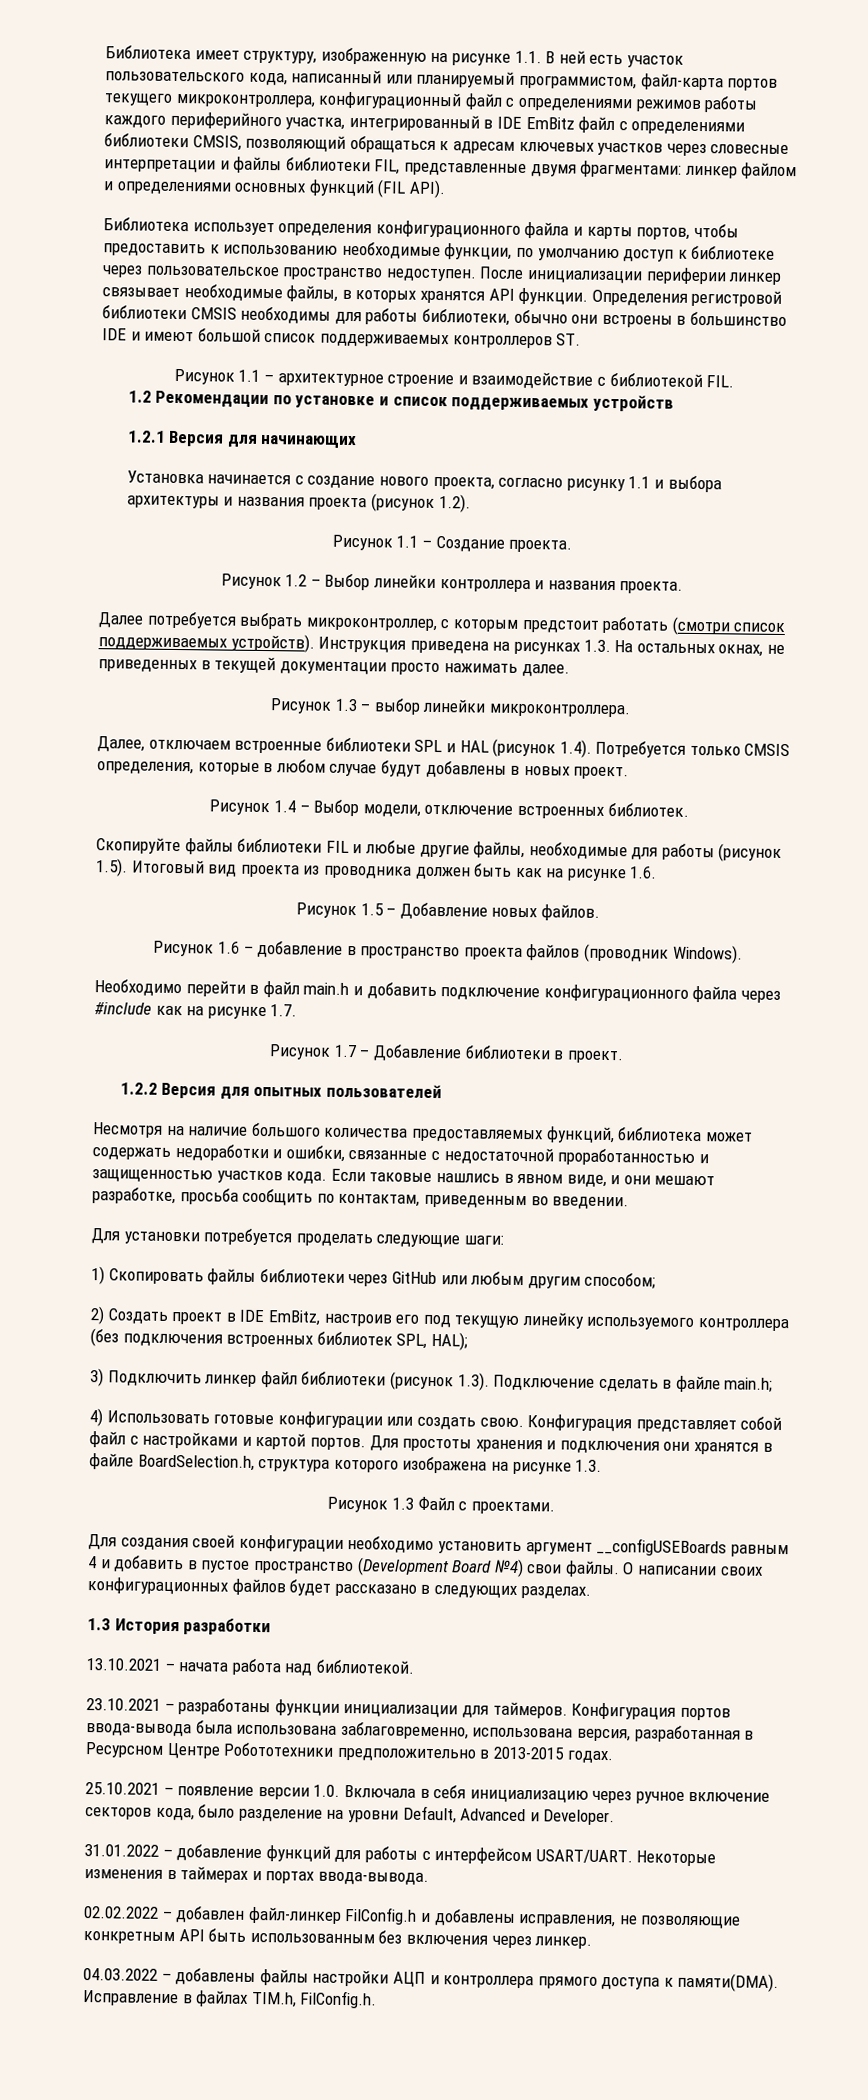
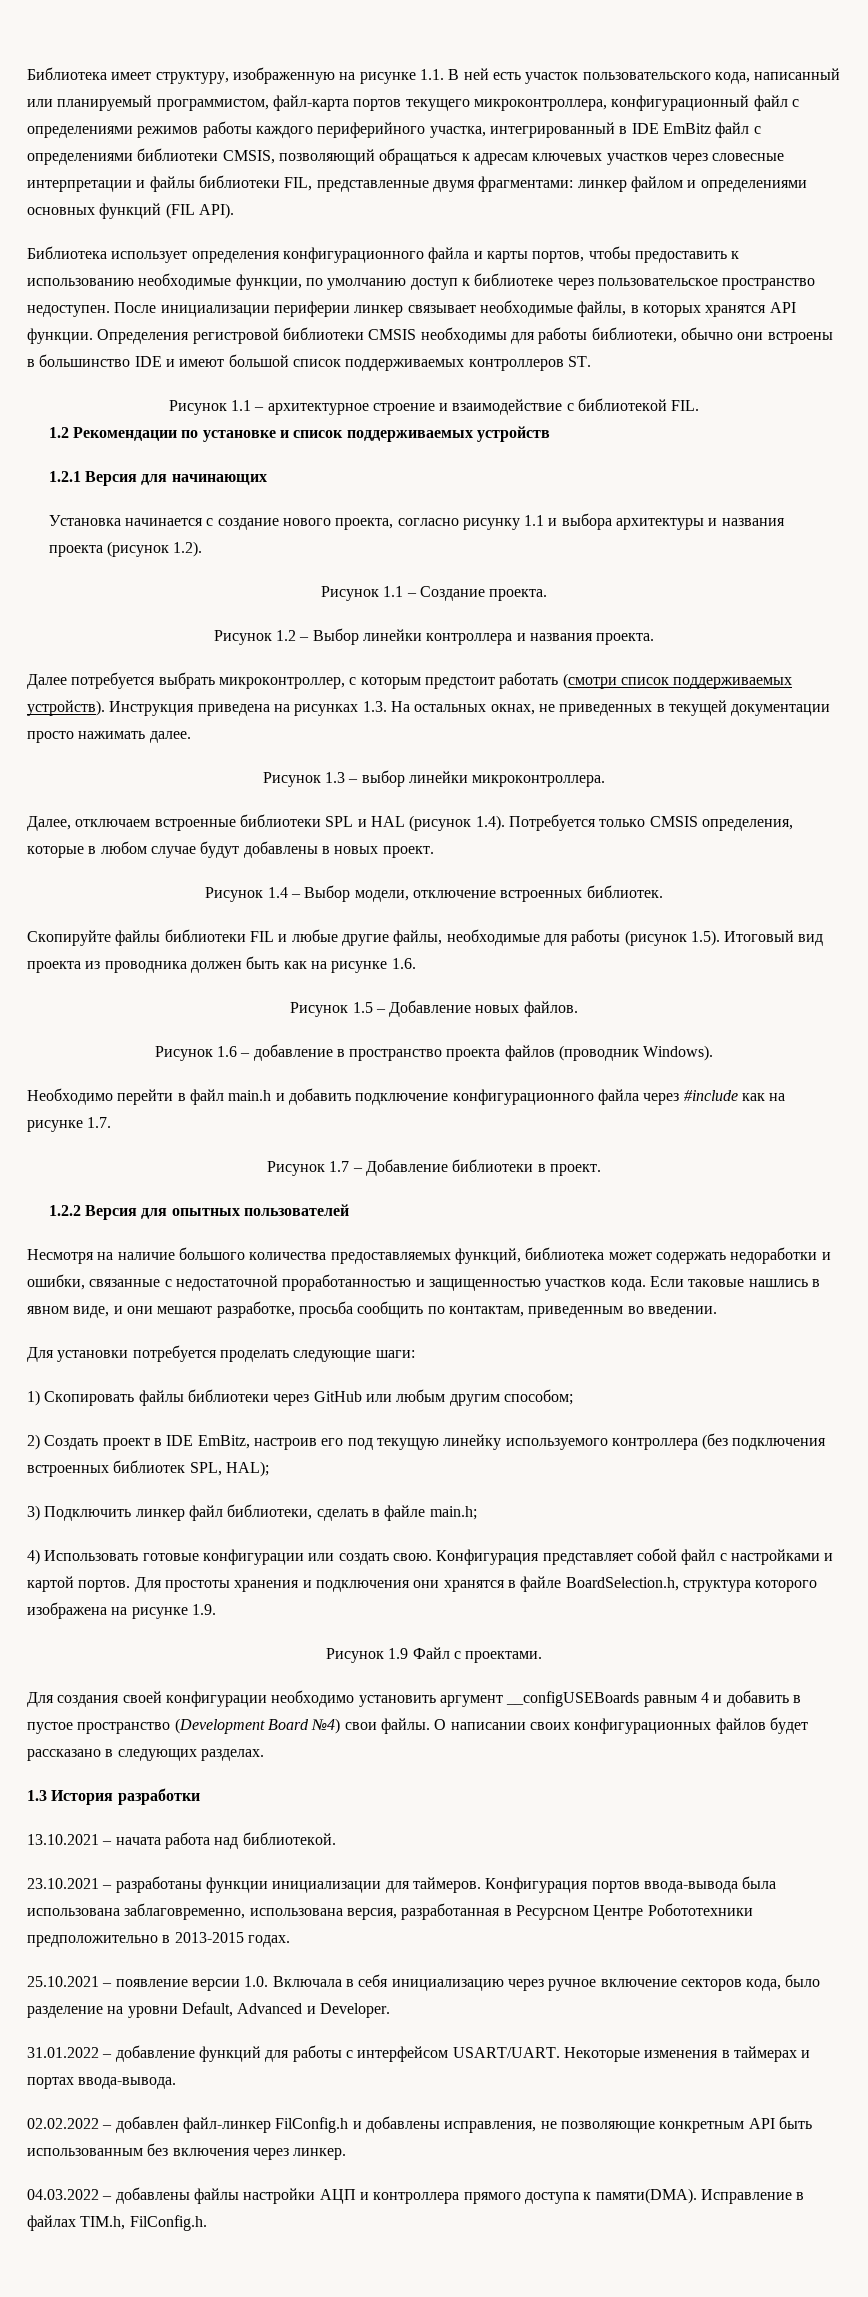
- 3) Подключить линкер файл библиотеки (рисунок 1.3). Подключение сделать в файле main.h;
+ 3) Подключить линкер файл библиотеки, сделать в файле main.h;
- Для простоты хранения и подключения они хранятся в файле BoardSelection.h, структура которого изображена на рисунке 1.3.
- Рисунок 1.3 Файл с проектами.
+ Для простоты хранения и подключения они хранятся в файле BoardSelection.h, структура которого изображена на рисунке 1.9.
+ Рисунок 1.9 Файл с проектами.

